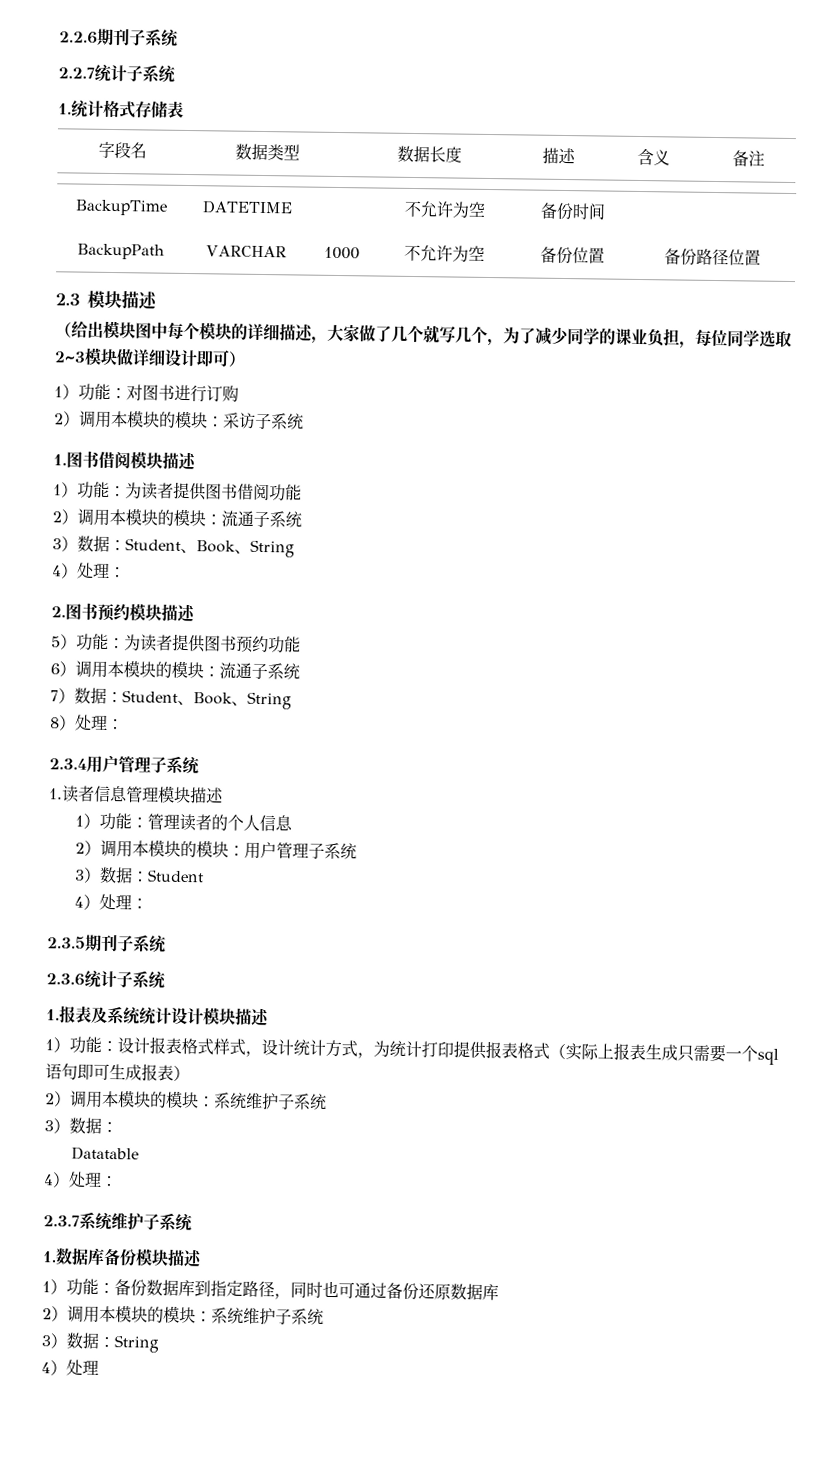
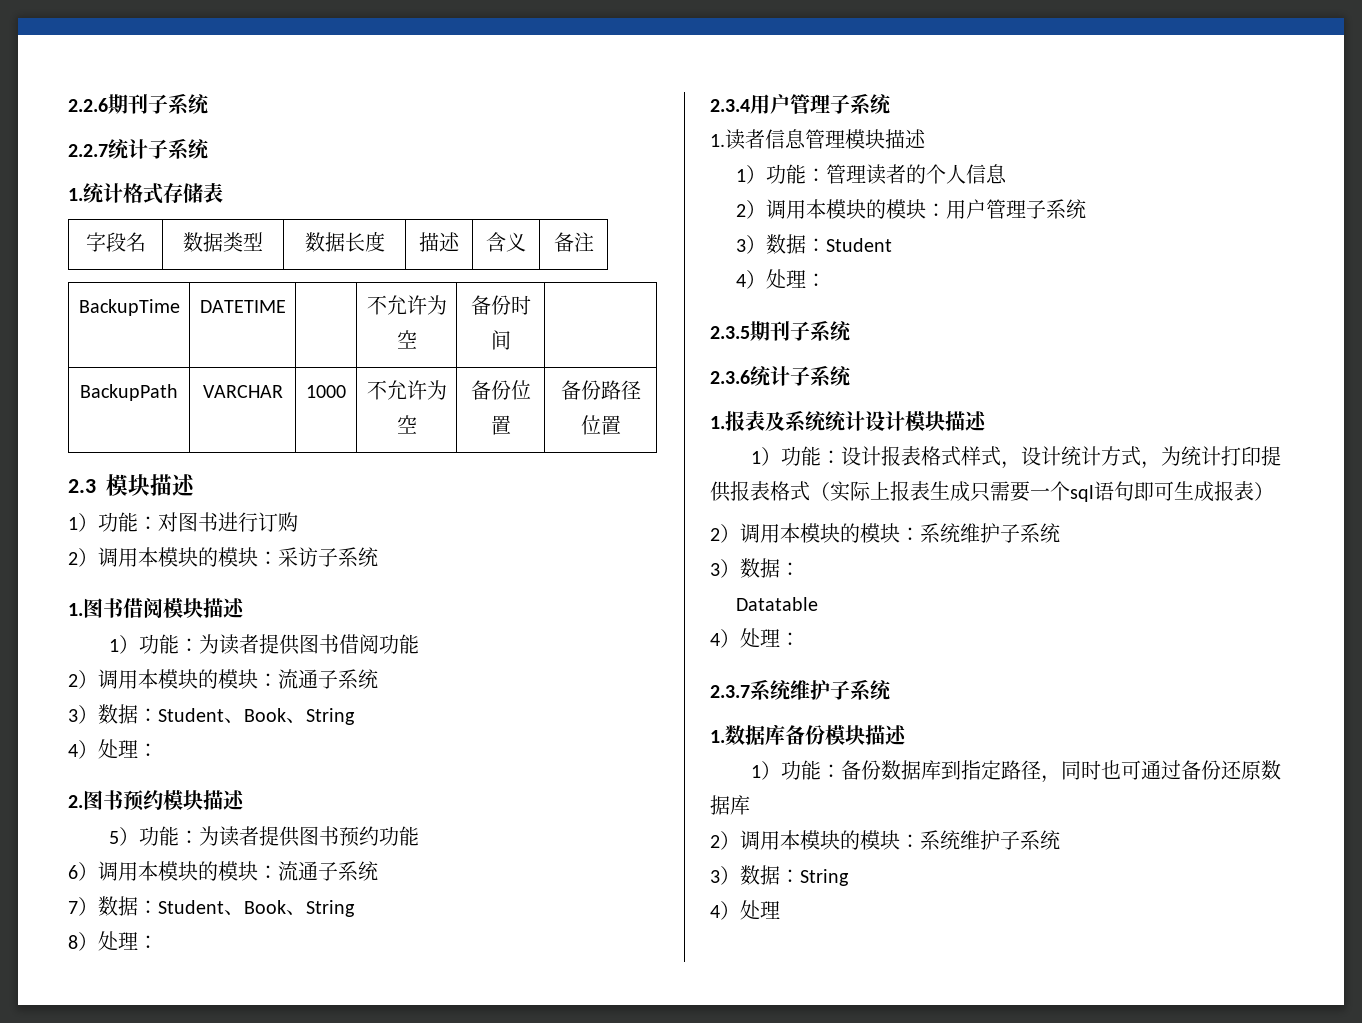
- （给出模块图中每个模块的详细描述，大家做了几个就写几个，为了减少同学的课业负担，每位同学选取2~3模块做详细设计即可）

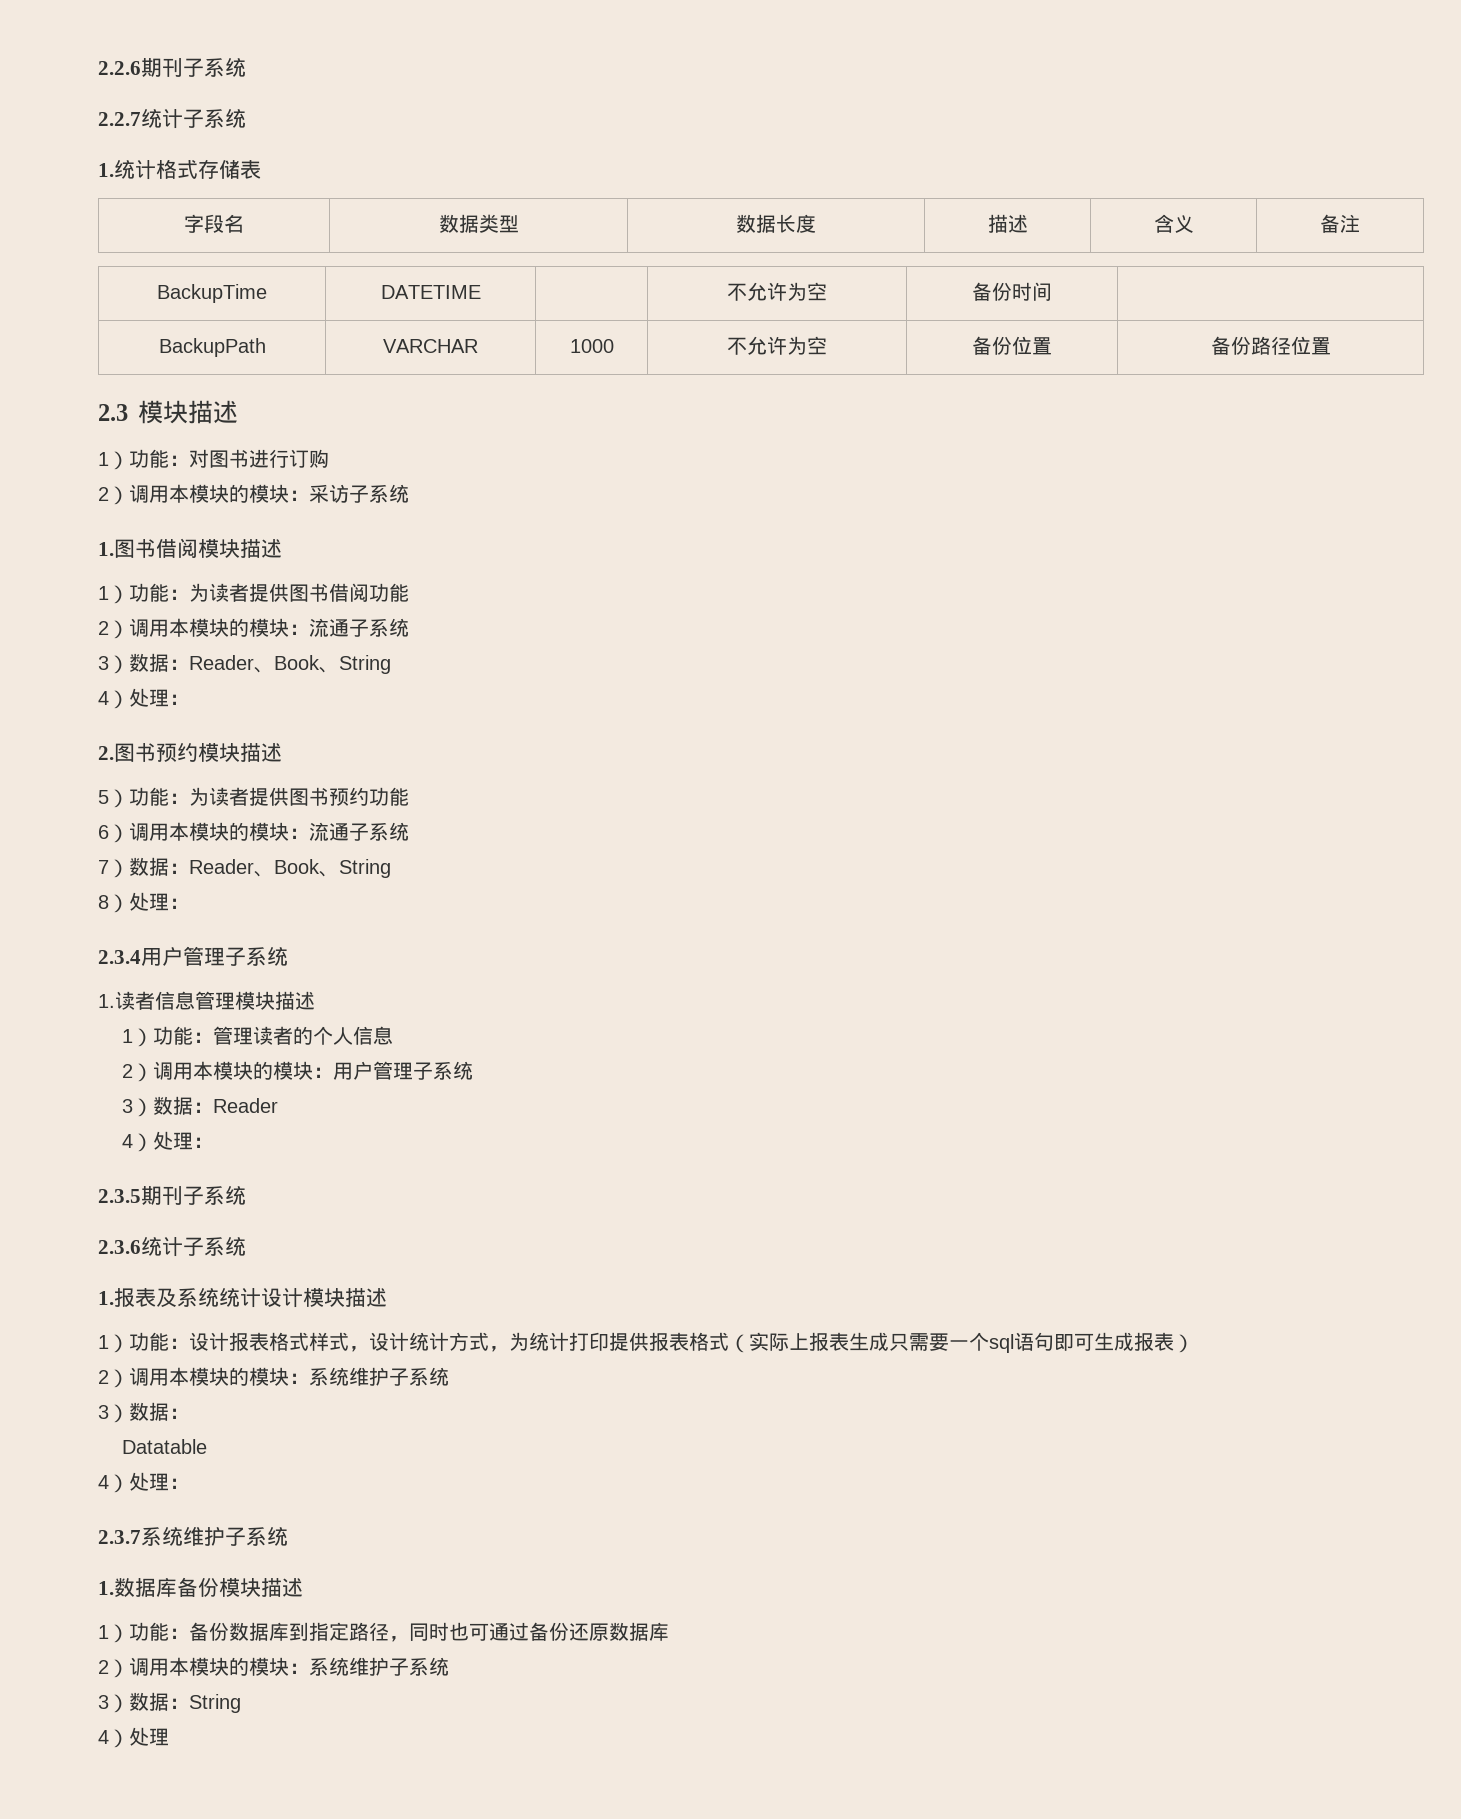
- 3）数据：Student、Book、String
+ 3）数据：Reader、Book、String
- 7）数据：Student、Book、String
+ 7）数据：Reader、Book、String
  2）调用本模块的模块：用户管理子系统
- 3）数据：Student
+ 3）数据：Reader

